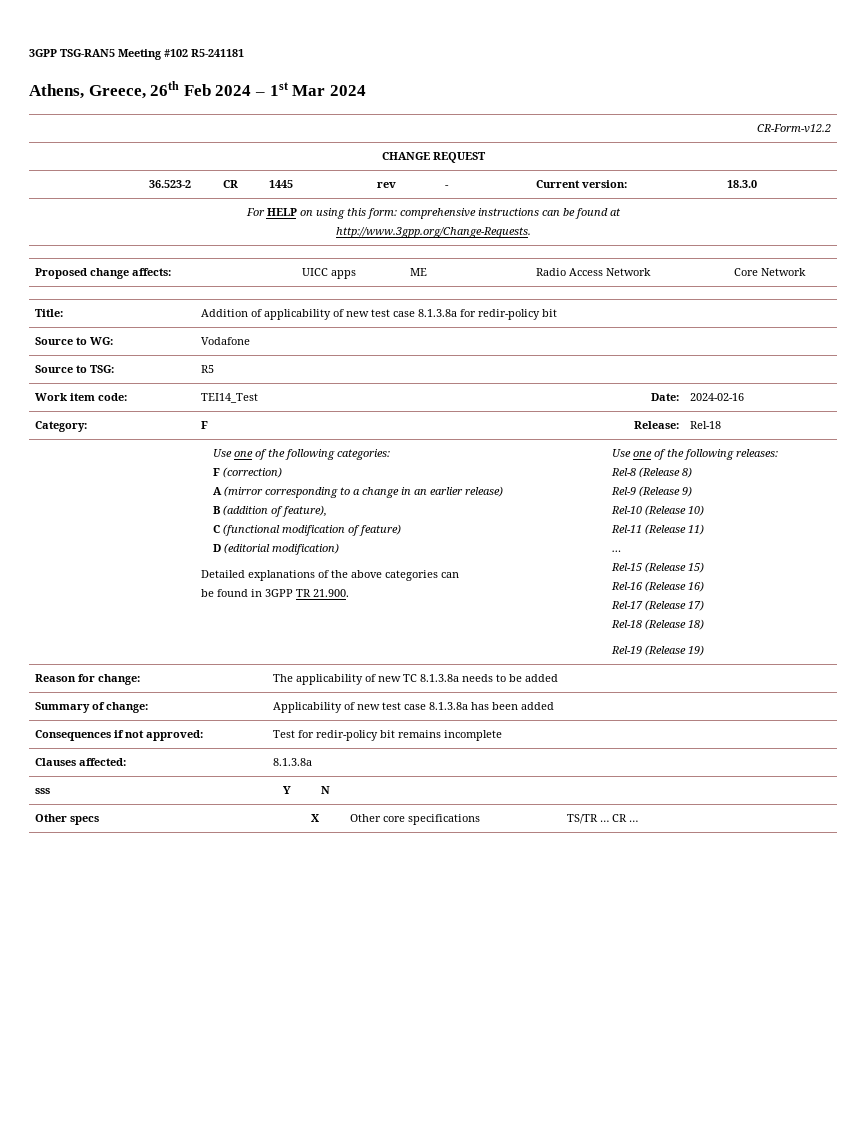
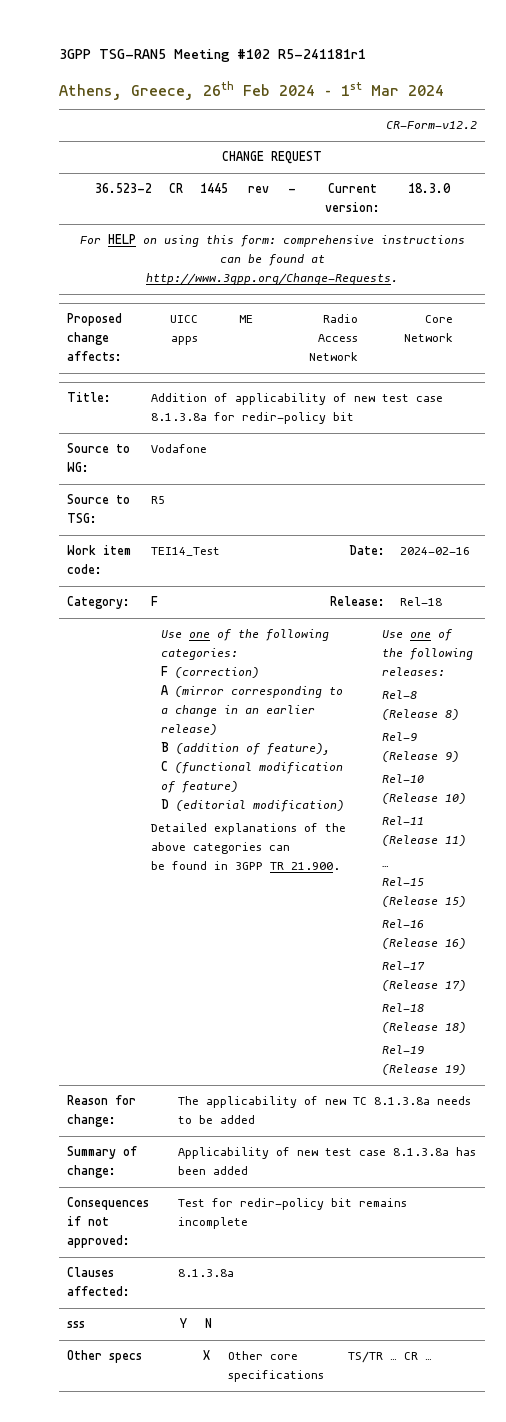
- 3GPP TSG-RAN5 Meeting #102 R5-241181
+ 3GPP TSG-RAN5 Meeting #102 R5-241181r1

